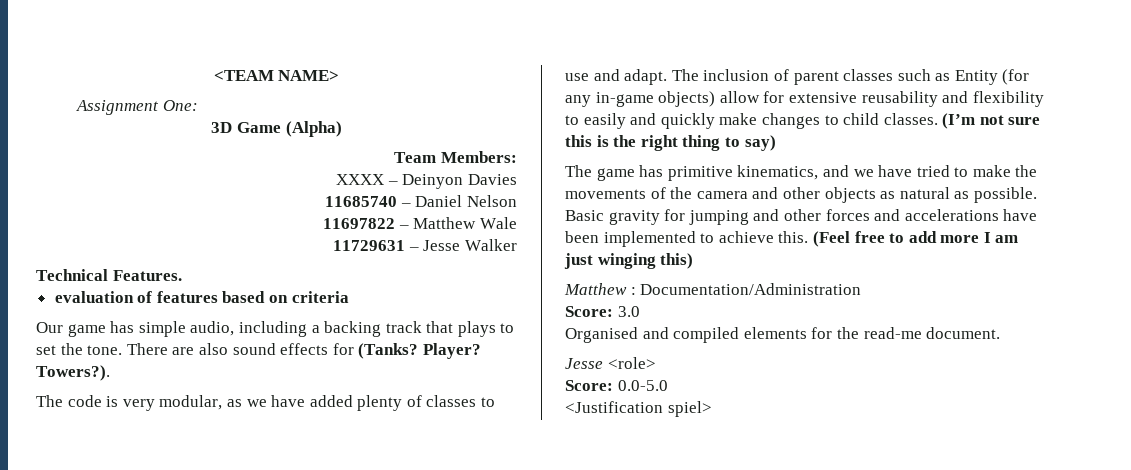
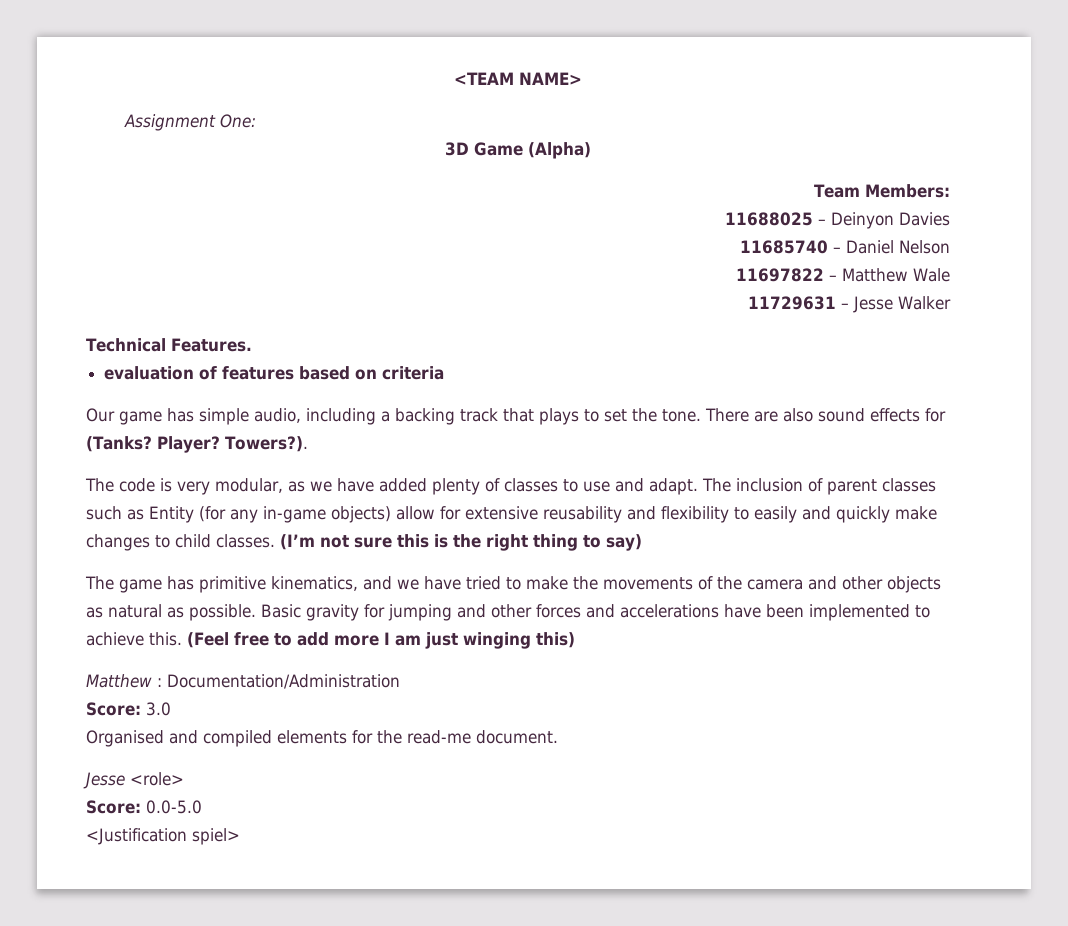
- XXXX – Deinyon Davies
+ 11688025 – Deinyon Davies

